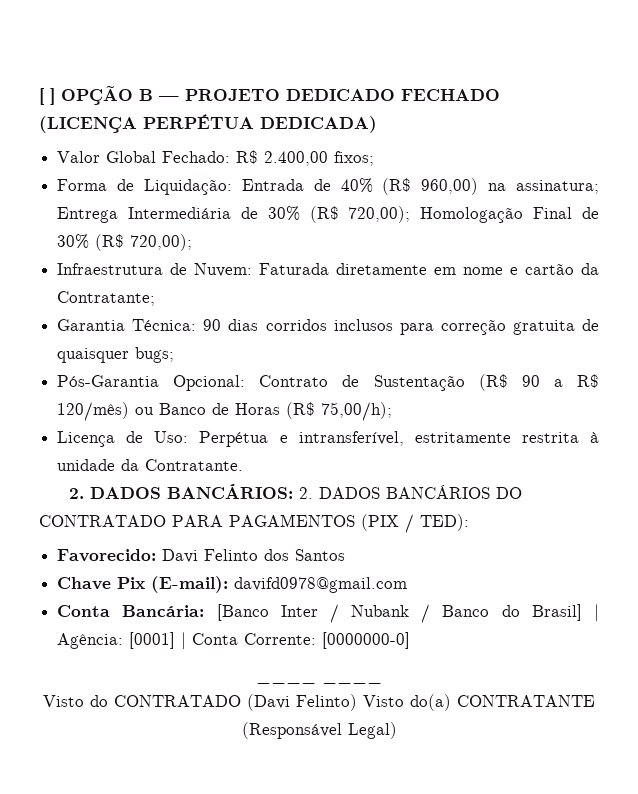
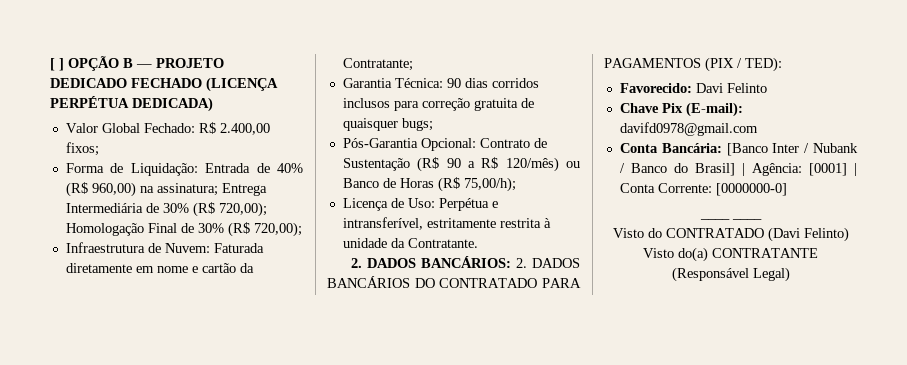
- Favorecido: Davi Felinto dos Santos
+ Favorecido: Davi Felinto

